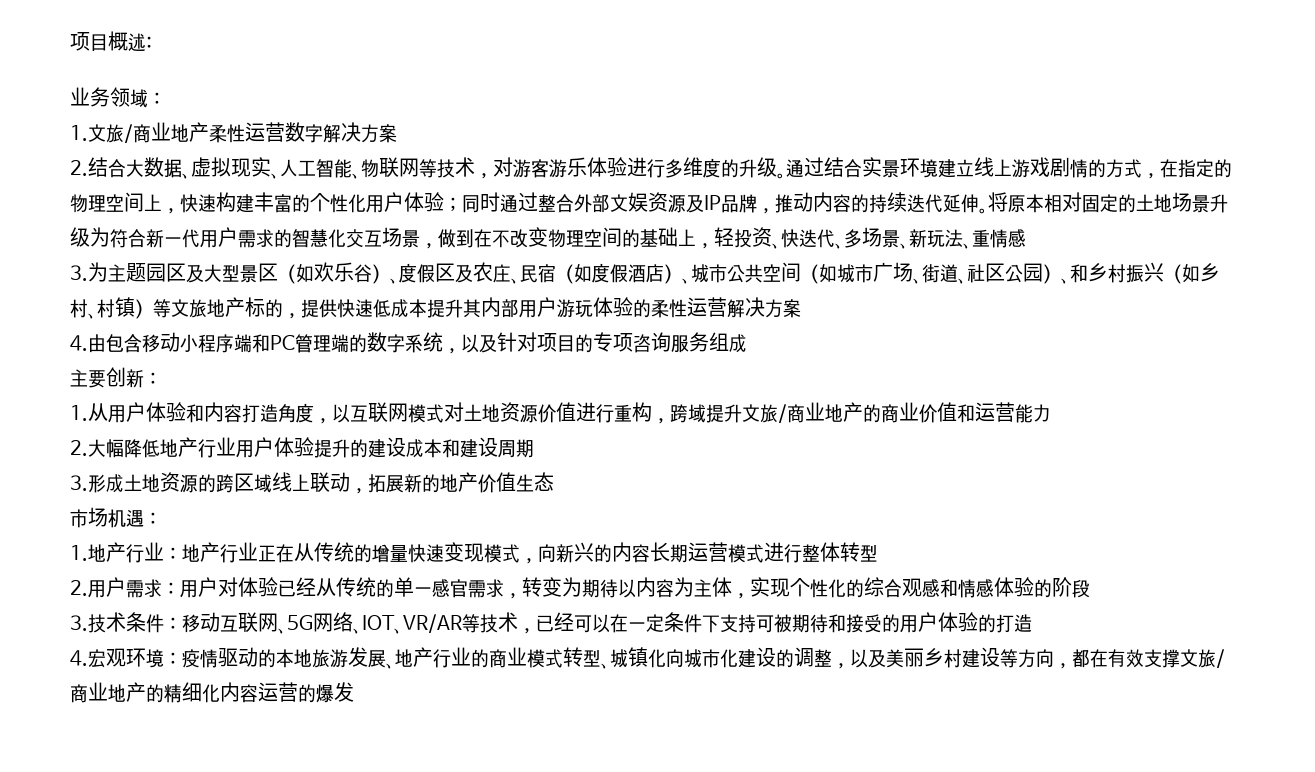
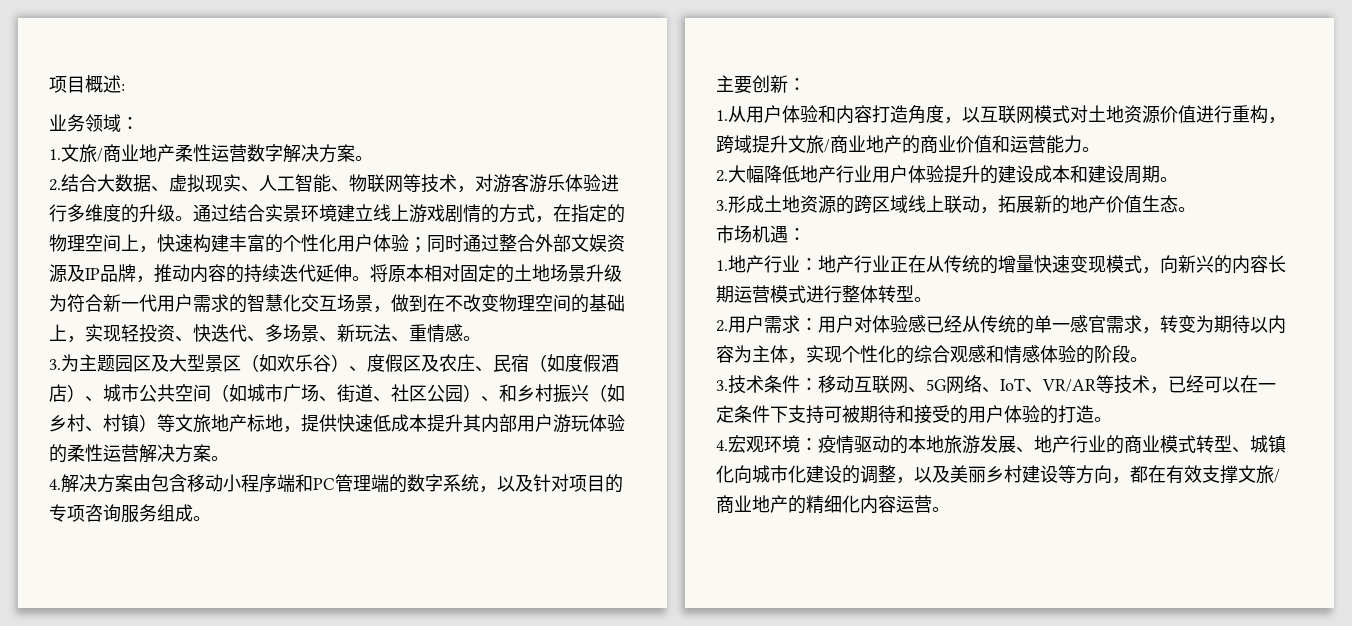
- 1.文旅/商业地产柔性运营数字解决方案
+ 1.文旅/商业地产柔性运营数字解决方案。
- 将原本相对固定的土地场景升级为符合新一代用户需求的智慧化交互场景，做到在不改变物理空间的基础上，轻投资、快迭代、多场景、新玩法、重情感
+ 将原本相对固定的土地场景升级为符合新一代用户需求的智慧化交互场景，做到在不改变物理空间的基础上，实现轻投资、快迭代、多场景、新玩法、重情感。
- 3.为主题园区及大型景区（如欢乐谷）、度假区及农庄、民宿（如度假酒店）、城市公共空间（如城市广场、街道、社区公园）、和乡村振兴（如乡村、村镇）等文旅地产标的，提供快速低成本提升其内部用户游玩体验的柔性运营解决方案
- 4.由包含移动小程序端和PC管理端的数字系统，以及针对项目的专项咨询服务组成
+ 3.为主题园区及大型景区（如欢乐谷）、度假区及农庄、民宿（如度假酒店）、城市公共空间（如城市广场、街道、社区公园）、和乡村振兴（如乡村、村镇）等文旅地产标地，提供快速低成本提升其内部用户游玩体验的柔性运营解决方案。
+ 4.解决方案由包含移动小程序端和PC管理端的数字系统，以及针对项目的专项咨询服务组成。
- 1.从用户体验和内容打造角度，以互联网模式对土地资源价值进行重构，跨域提升文旅/商业地产的商业价值和运营能力
+ 1.从用户体验和内容打造角度，以互联网模式对土地资源价值进行重构，跨域提升文旅/商业地产的商业价值和运营能力。
- 2.大幅降低地产行业用户体验提升的建设成本和建设周期
+ 2.大幅降低地产行业用户体验提升的建设成本和建设周期。
- 3.形成土地资源的跨区域线上联动，拓展新的地产价值生态
+ 3.形成土地资源的跨区域线上联动，拓展新的地产价值生态。
- 1.地产行业：地产行业正在从传统的增量快速变现模式，向新兴的内容长期运营模式进行整体转型
+ 1.地产行业：地产行业正在从传统的增量快速变现模式，向新兴的内容长期运营模式进行整体转型。
- 2.用户需求：用户对体验已经从传统的单一感官需求，转变为期待以内容为主体，实现个性化的综合观感和情感体验的阶段
+ 2.用户需求：用户对体验感已经从传统的单一感官需求，转变为期待以内容为主体，实现个性化的综合观感和情感体验的阶段。
- 3.技术条件：移动互联网、5G网络、IOT、VR/AR等技术，已经可以在一定条件下支持可被期待和接受的用户体验的打造
+ 3.技术条件：移动互联网、5G网络、IoT、VR/AR等技术，已经可以在一定条件下支持可被期待和接受的用户体验的打造。
- 4.宏观环境：疫情驱动的本地旅游发展、地产行业的商业模式转型、城镇化向城市化建设的调整，以及美丽乡村建设等方向，都在有效支撑文旅/商业地产的精细化内容运营的爆发
+ 4.宏观环境：疫情驱动的本地旅游发展、地产行业的商业模式转型、城镇化向城市化建设的调整，以及美丽乡村建设等方向，都在有效支撑文旅/商业地产的精细化内容运营。

